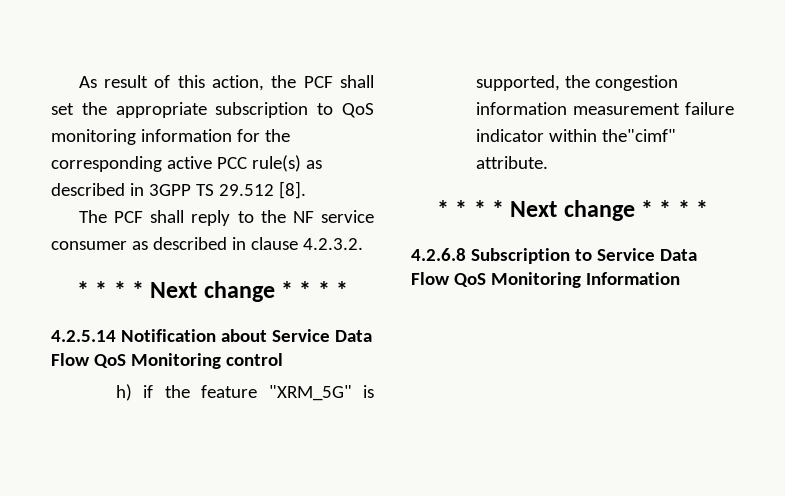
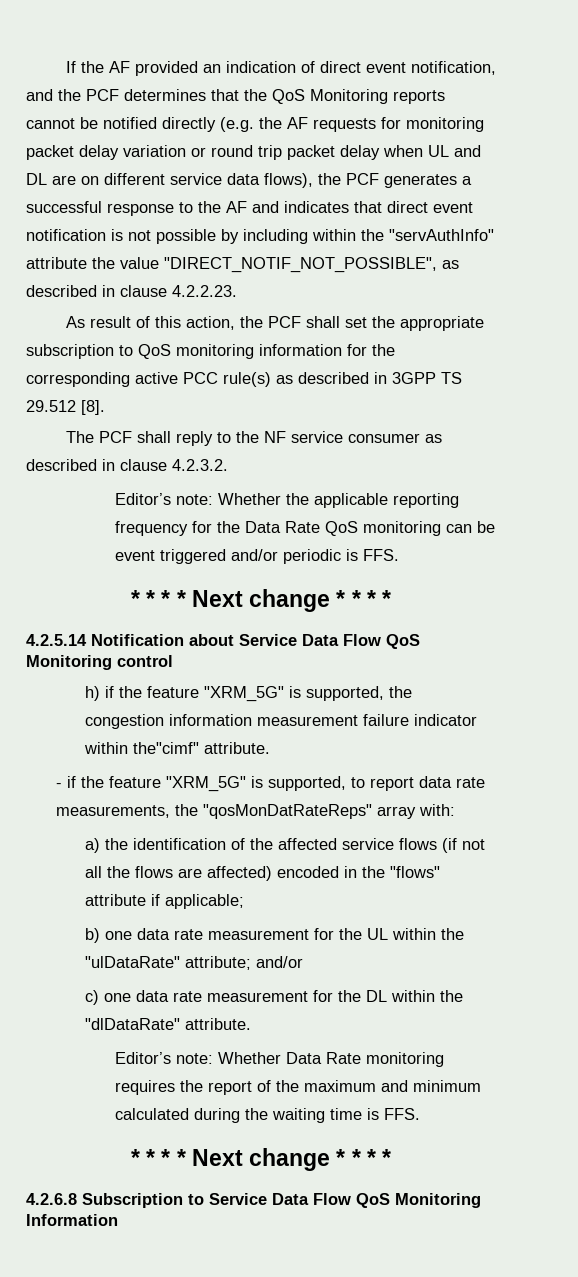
+ If the AF provided an indication of direct event notification, and the PCF determines that the QoS Monitoring reports cannot be notified directly (e.g. the AF requests for monitoring packet delay variation or round trip packet delay when UL and DL are on different service data flows), the PCF generates a successful response to the AF and indicates that direct event notification is not possible by including within the "servAuthInfo" attribute the value "DIRECT_NOTIF_NOT_POSSIBLE", as described in clause 4.2.2.23.
+ Editor’s note: Whether the applicable reporting frequency for the Data Rate QoS monitoring can be event triggered and/or periodic is FFS.
+ - if the feature "XRM_5G" is supported, to report data rate measurements, the "qosMonDatRateReps" array with:
+ a) the identification of the affected service flows (if not all the flows are affected) encoded in the "flows" attribute if applicable;
+ b) one data rate measurement for the UL within the "ulDataRate" attribute; and/or
+ c) one data rate measurement for the DL within the "dlDataRate" attribute.
+ Editor’s note: Whether Data Rate monitoring requires the report of the maximum and minimum calculated during the waiting time is FFS.

